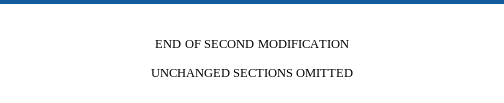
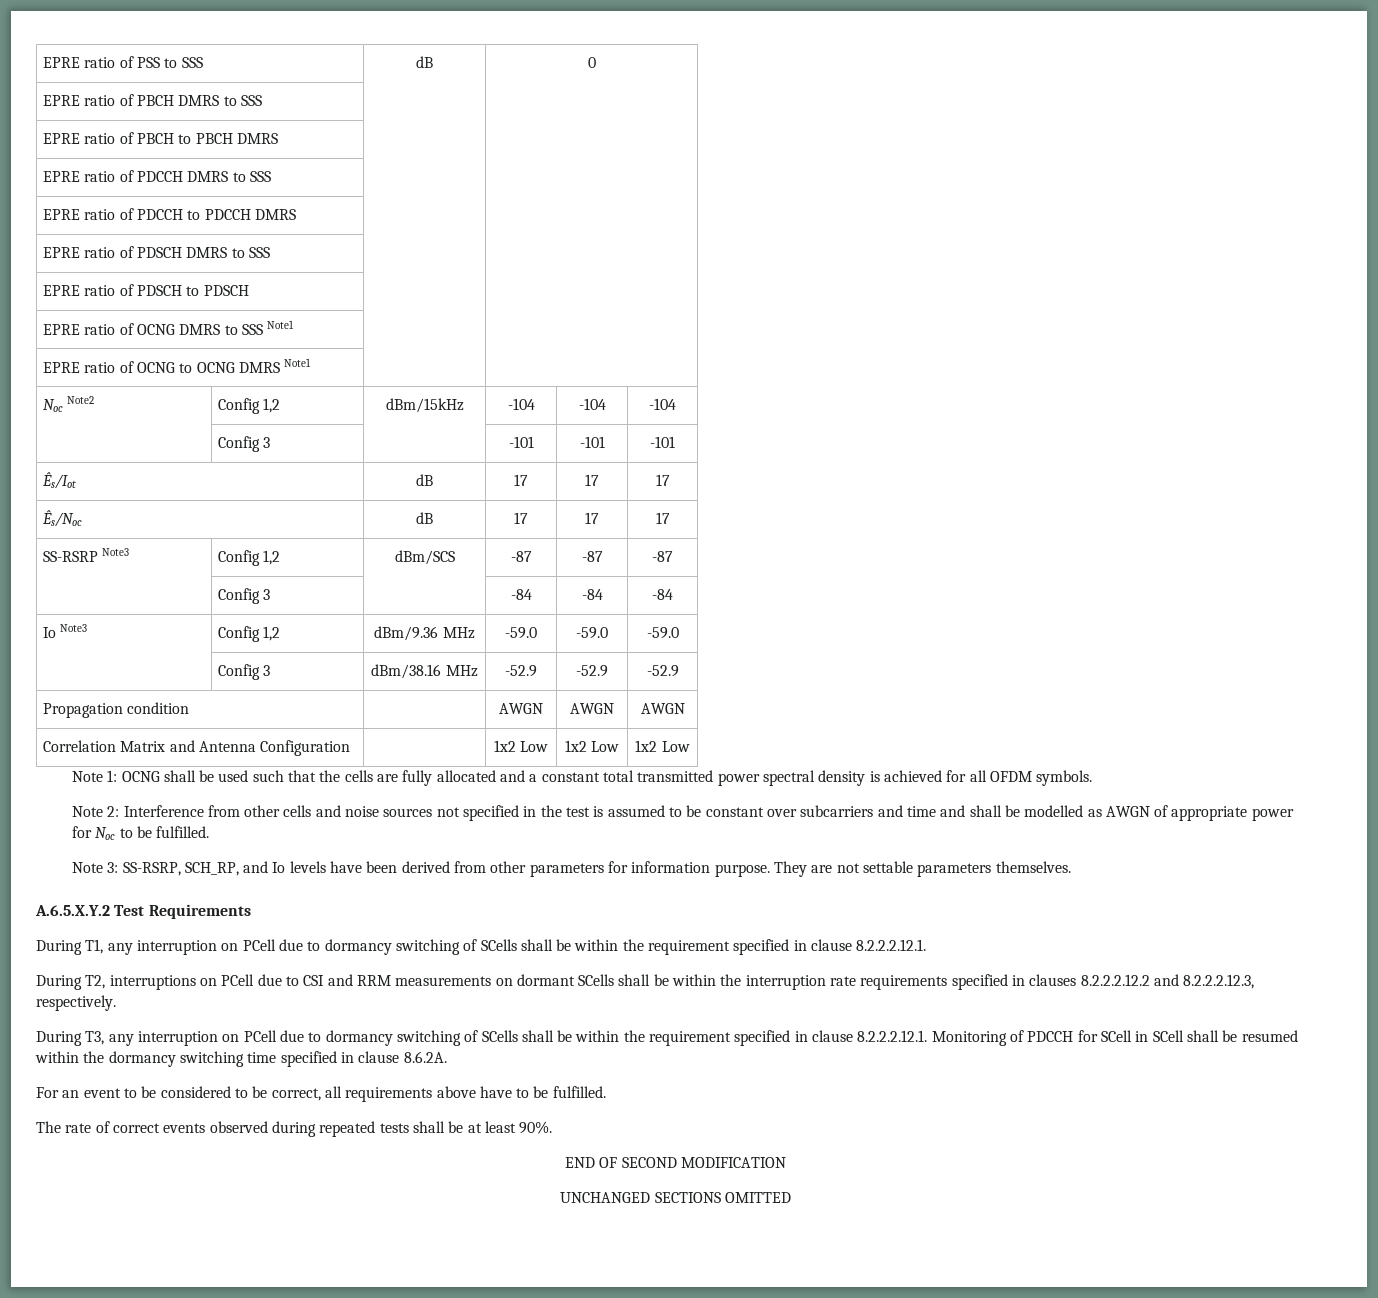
+ EPRE ratio of PSS to SSS | dB | 0
+ EPRE ratio of PBCH DMRS to SSS | |
+ EPRE ratio of PBCH to PBCH DMRS | |
+ EPRE ratio of PDCCH DMRS to SSS | |
+ EPRE ratio of PDCCH to PDCCH DMRS | |
+ EPRE ratio of PDSCH DMRS to SSS | |
+ EPRE ratio of PDSCH to PDSCH | |
+ EPRE ratio of OCNG DMRS to SSS Note1 | |
+ EPRE ratio of OCNG to OCNG DMRS Note1 | |
+ Noc Note2 | Config 1,2 | dBm/15kHz | -104 | -104 | -104
+ | Config 3 | | -101 | -101 | -101
+ Ês/Iot | dB | 17 | 17 | 17
+ Ês/Noc | dB | 17 | 17 | 17
+ SS-RSRP Note3 | Config 1,2 | dBm/SCS | -87 | -87 | -87
+ | Config 3 | | -84 | -84 | -84
+ Io Note3 | Config 1,2 | dBm/9.36 MHz | -59.0 | -59.0 | -59.0
+ | Config 3 | dBm/38.16 MHz | -52.9 | -52.9 | -52.9
+ Propagation condition | | AWGN | AWGN | AWGN
+ Correlation Matrix and Antenna Configuration | | 1x2 Low | 1x2 Low | 1x2 Low
+ Note 1: OCNG shall be used such that the cells are fully allocated and a constant total transmitted power spectral density is achieved for all OFDM symbols.
+ Note 2: Interference from other cells and noise sources not specified in the test is assumed to be constant over subcarriers and time and shall be modelled as AWGN of appropriate power for Noc to be fulfilled.
+ Note 3: SS-RSRP, SCH_RP, and Io levels have been derived from other parameters for information purpose. They are not settable parameters themselves.
+ A.6.5.X.Y.2 Test Requirements
+ During T1, any interruption on PCell due to dormancy switching of SCells shall be within the requirement specified in clause 8.2.2.2.12.1.
+ During T2, interruptions on PCell due to CSI and RRM measurements on dormant SCells shall be within the interruption rate requirements specified in clauses 8.2.2.2.12.2 and 8.2.2.2.12.3, respectively.
+ During T3, any interruption on PCell due to dormancy switching of SCells shall be within the requirement specified in clause 8.2.2.2.12.1. Monitoring of PDCCH for SCell in SCell shall be resumed within the dormancy switching time specified in clause 8.6.2A.
+ For an event to be considered to be correct, all requirements above have to be fulfilled.
+ The rate of correct events observed during repeated tests shall be at least 90%.

